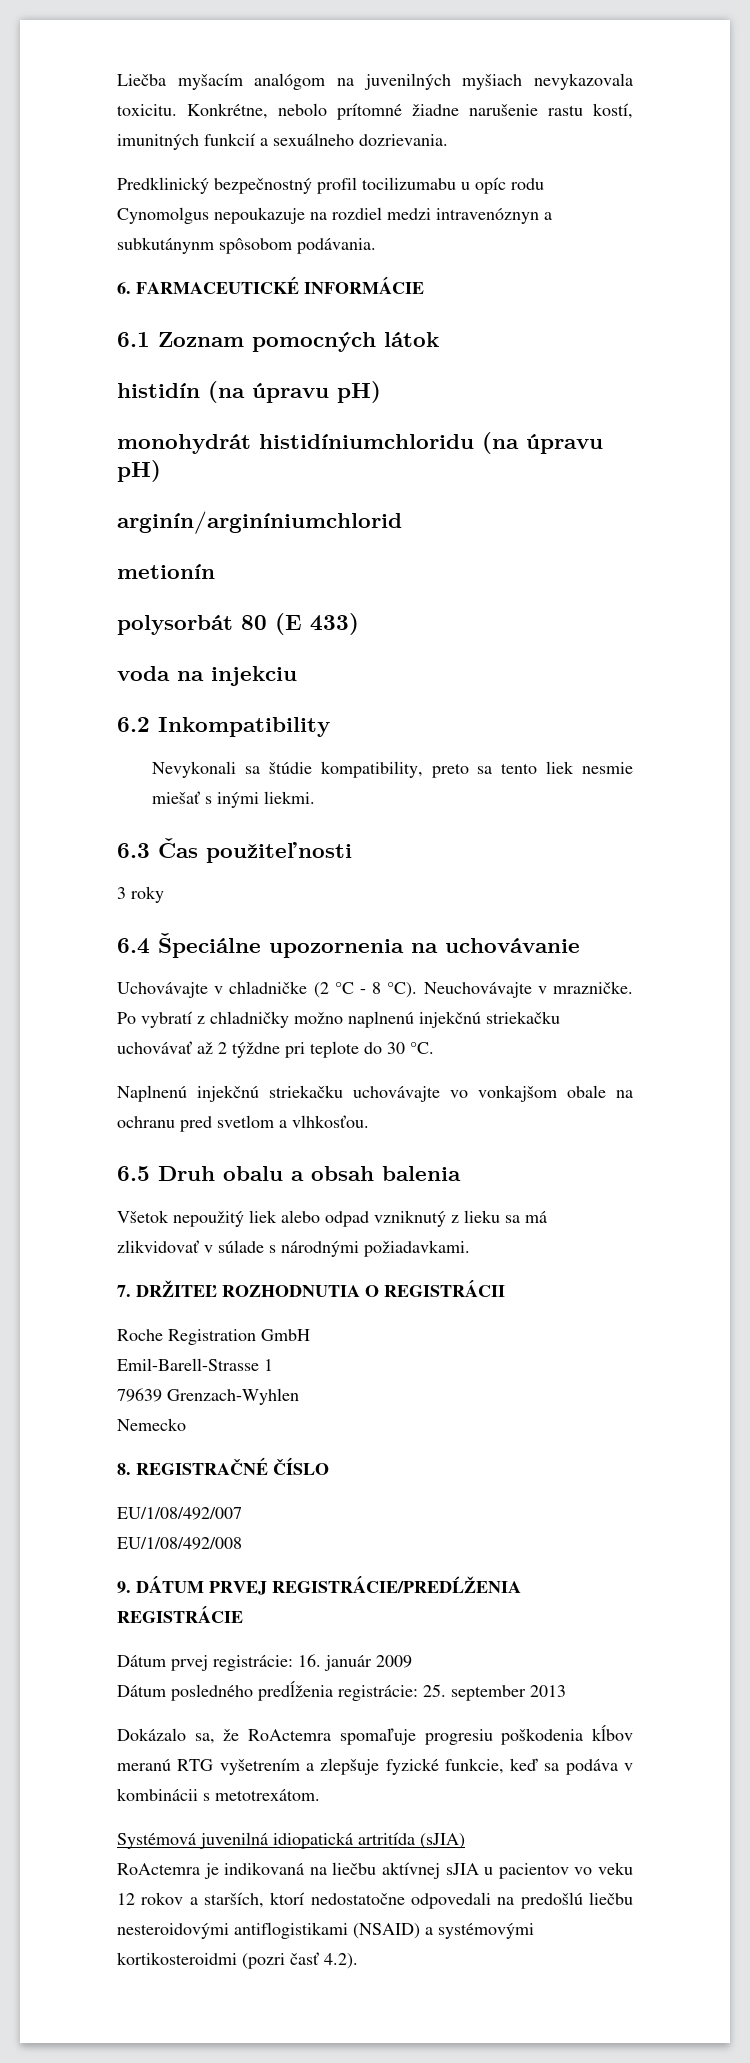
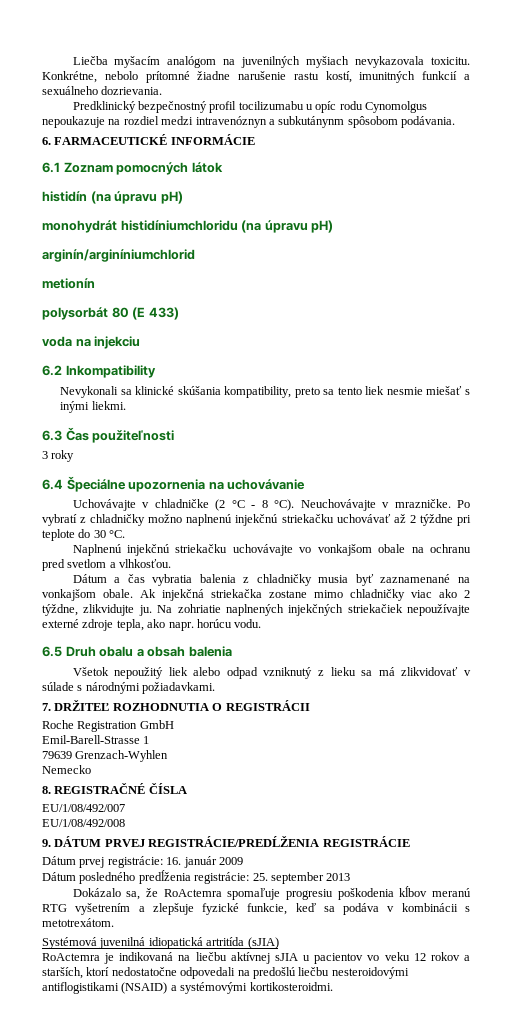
- Nevykonali sa štúdie kompatibility, preto sa tento liek nesmie miešať s inými liekmi.
+ Nevykonali sa klinické skúšania kompatibility, preto sa tento liek nesmie miešať s inými liekmi.
+ Dátum a čas vybratia balenia z chladničky musia byť zaznamenané na vonkajšom obale. Ak injekčná striekačka zostane mimo chladničky viac ako 2 týždne, zlikvidujte ju. Na zohriatie naplnených injekčných striekačiek nepoužívajte externé zdroje tepla, ako napr. horúcu vodu.
- 8. REGISTRAČNÉ ČÍSLO
+ 8. REGISTRAČNÉ ČÍSLA
- RoActemra je indikovaná na liečbu aktívnej sJIA u pacientov vo veku 12 rokov a starších, ktorí nedostatočne odpovedali na predošlú liečbu nesteroidovými antiflogistikami (NSAID) a systémovými kortikosteroidmi (pozri časť 4.2).
+ RoActemra je indikovaná na liečbu aktívnej sJIA u pacientov vo veku 12 rokov a starších, ktorí nedostatočne odpovedali na predošlú liečbu nesteroidovými antiflogistikami (NSAID) a systémovými kortikosteroidmi.

